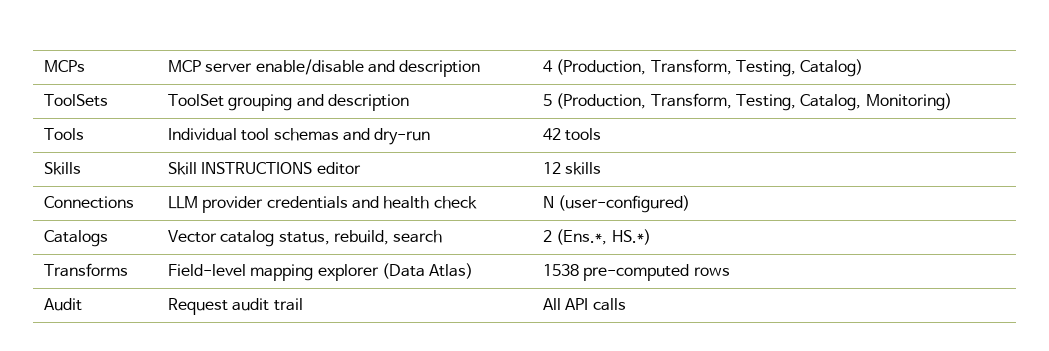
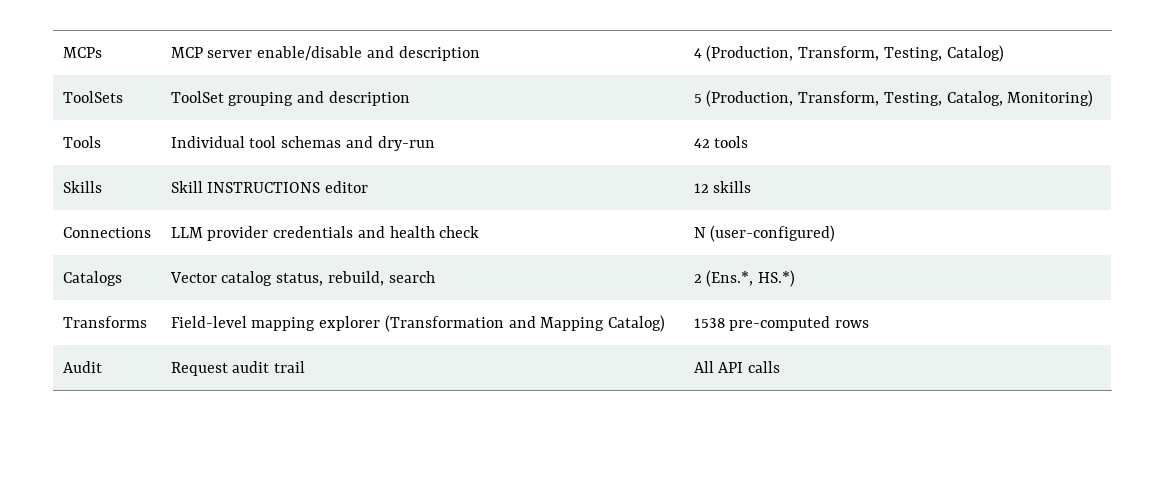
- Transforms | Field-level mapping explorer (Data Atlas) | 1538 pre-computed rows
+ Transforms | Field-level mapping explorer (Transformation and Mapping Catalog) | 1538 pre-computed rows

